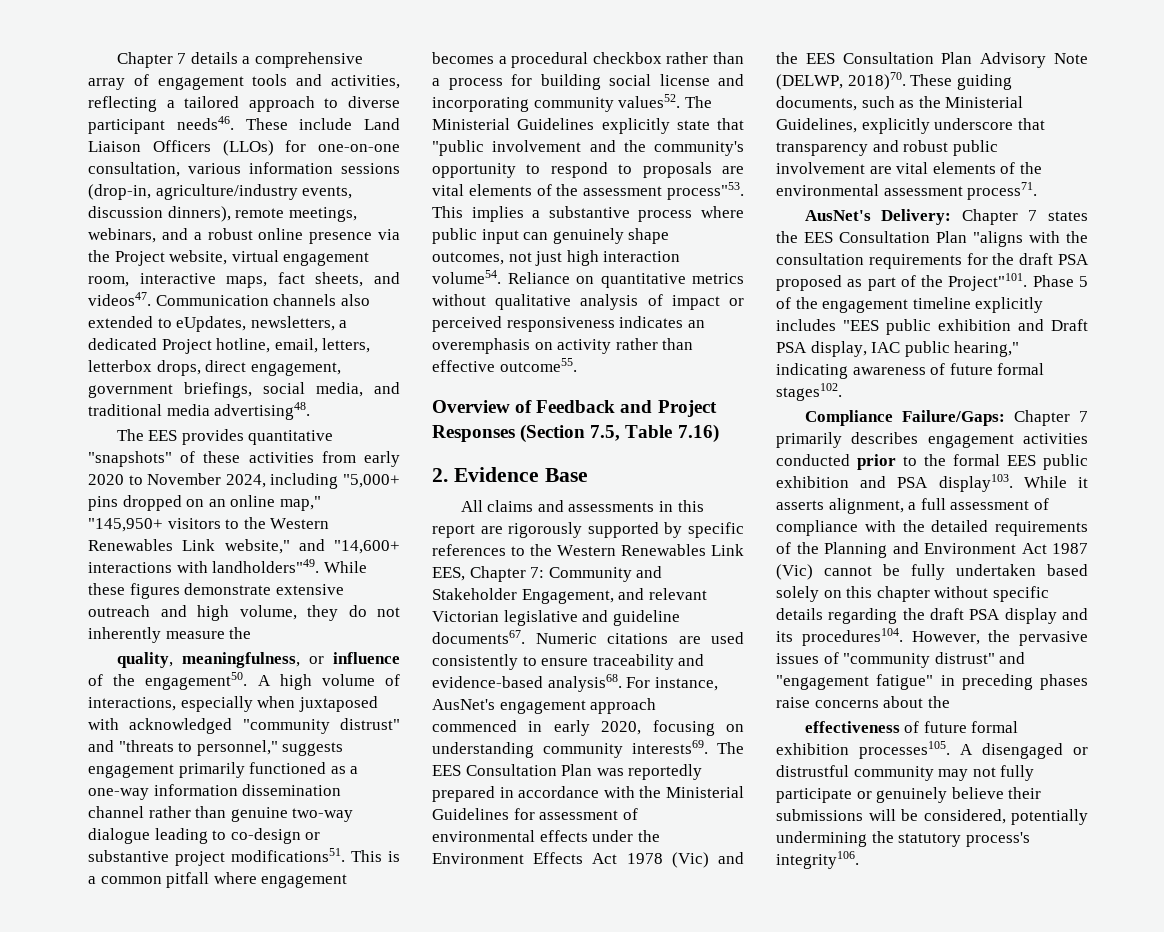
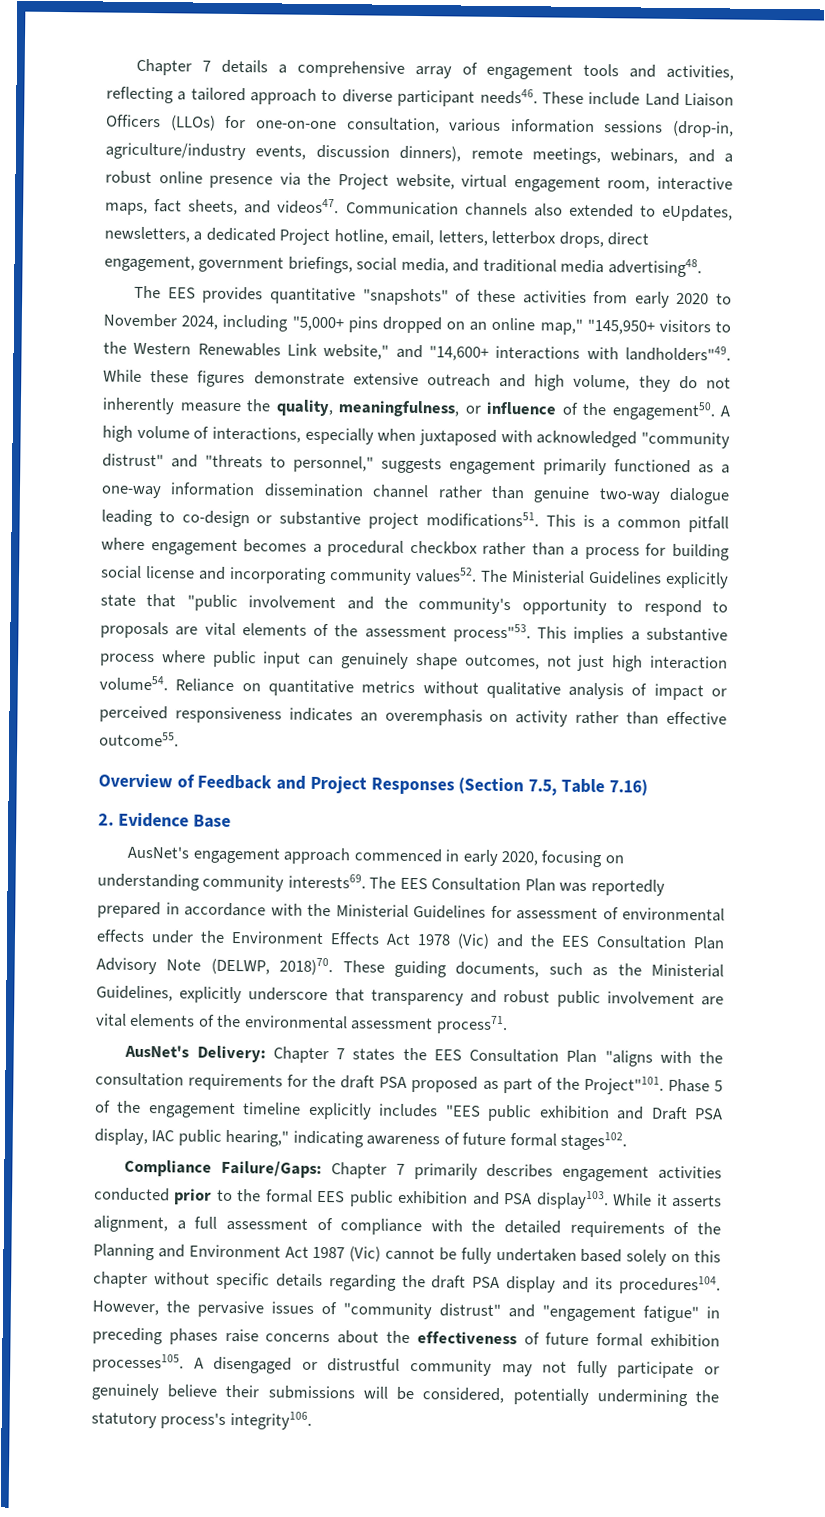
- While these figures demonstrate extensive outreach and high volume, they do not inherently measure the
- quality, meaningfulness, or influence of the engagement50.
+ While these figures demonstrate extensive outreach and high volume, they do not inherently measure the quality, meaningfulness, or influence of the engagement50.
- All claims and assessments in this report are rigorously supported by specific references to the Western Renewables Link EES, Chapter 7: Community and Stakeholder Engagement, and relevant Victorian legislative and guideline documents67. Numeric citations are used consistently to ensure traceability and evidence-based analysis68. For instance, AusNet's engagement approach commenced in early 2020, focusing on understanding community interests69.
+ AusNet's engagement approach commenced in early 2020, focusing on understanding community interests69.
- However, the pervasive issues of "community distrust" and "engagement fatigue" in preceding phases raise concerns about the
- effectiveness of future formal exhibition processes105.
+ However, the pervasive issues of "community distrust" and "engagement fatigue" in preceding phases raise concerns about the effectiveness of future formal exhibition processes105.

